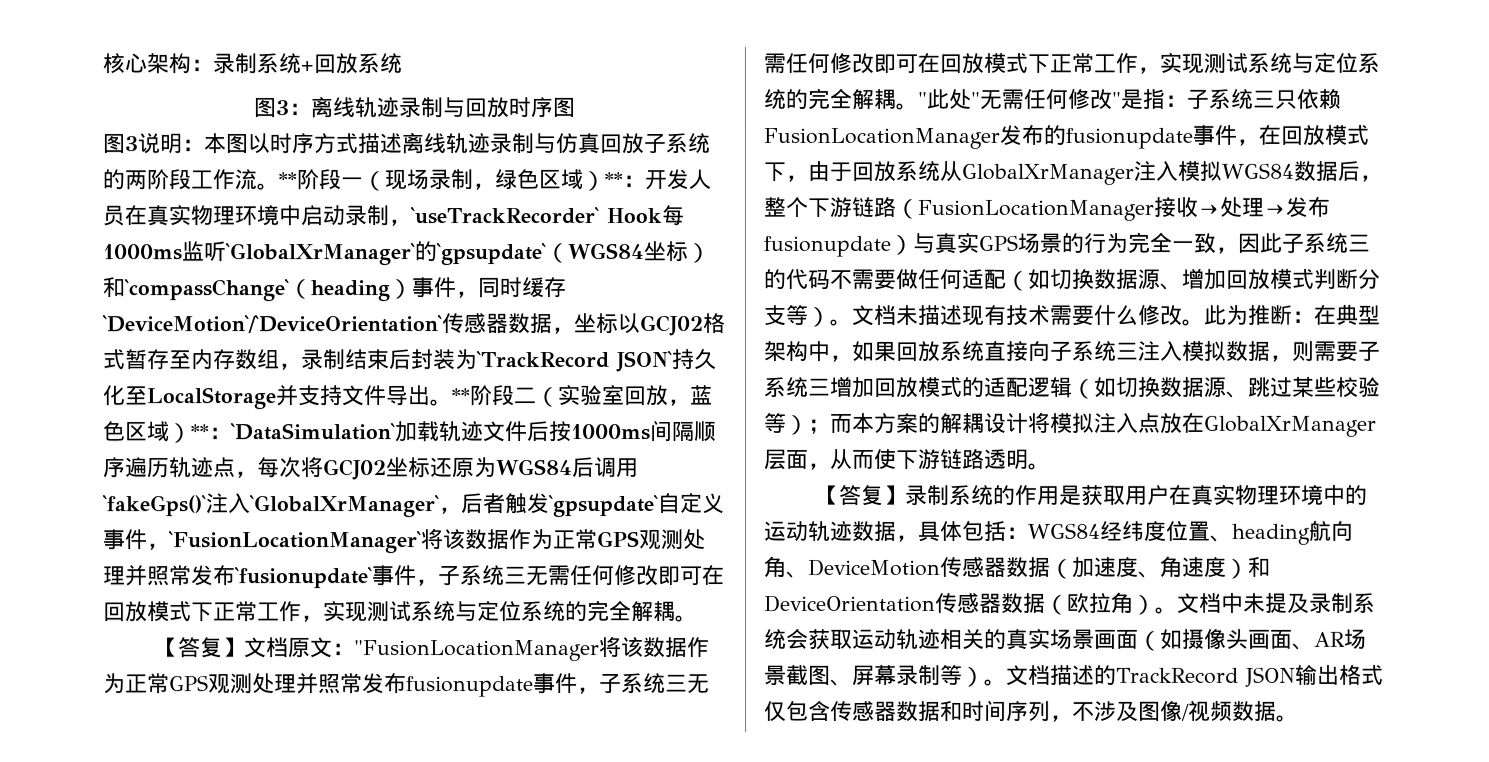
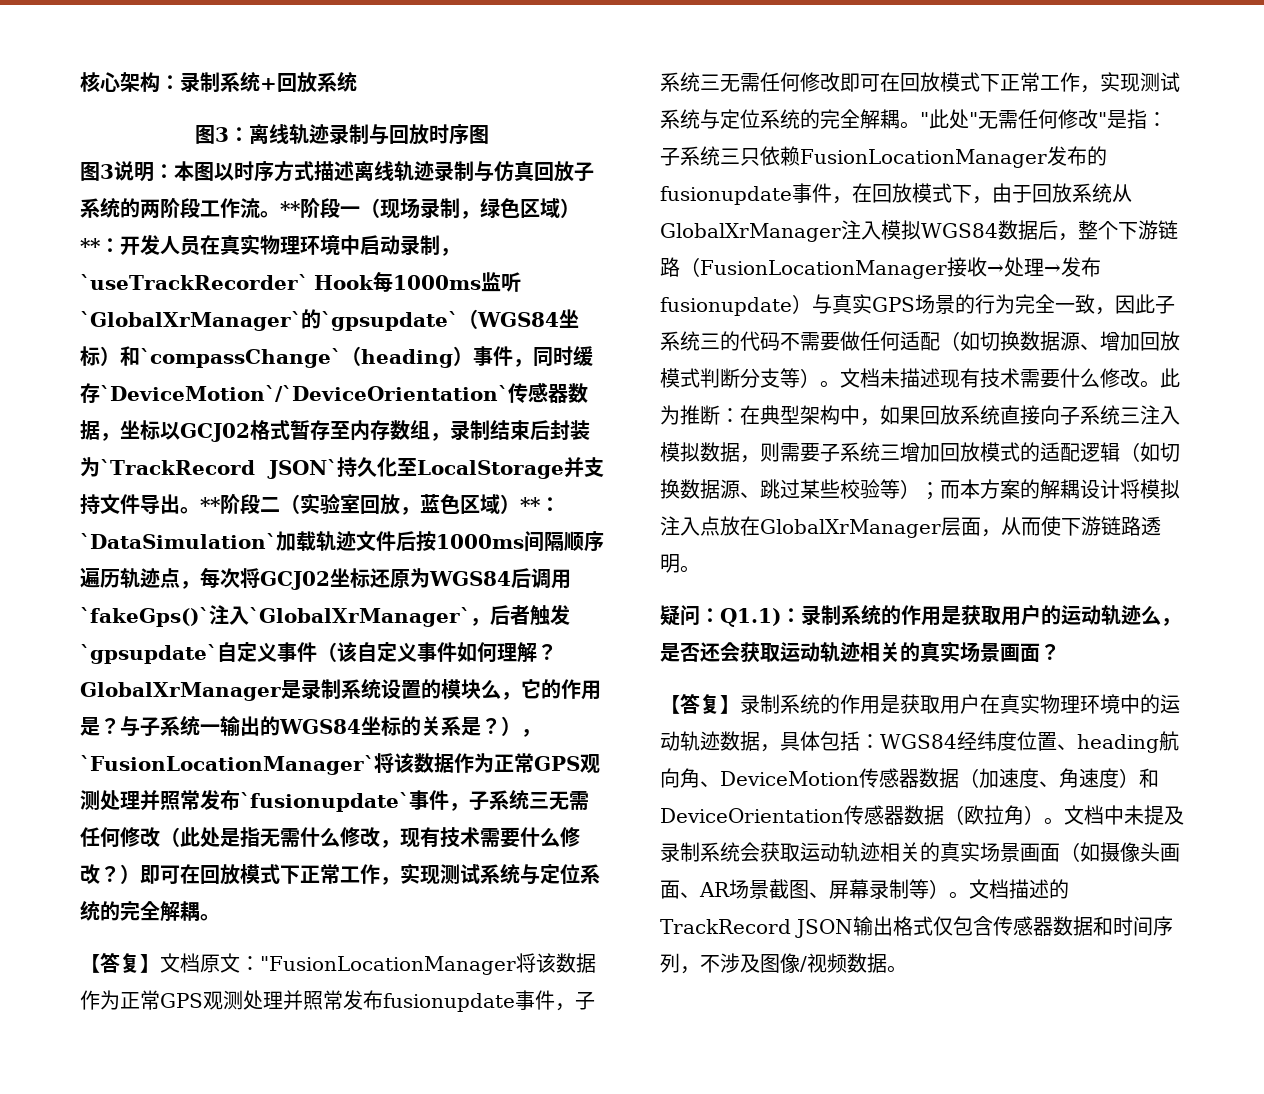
- `DataSimulation`加载轨迹文件后按1000ms间隔顺序遍历轨迹点，每次将GCJ02坐标还原为WGS84后调用`fakeGps()`注入`GlobalXrManager`，后者触发`gpsupdate`自定义事件，`FusionLocationManager`将该数据作为正常GPS观测处理并照常发布`fusionupdate`事件，子系统三无需任何修改即可在回放模式下正常工作，实现测试系统与定位系统的完全解耦。
+ `DataSimulation`加载轨迹文件后按1000ms间隔顺序遍历轨迹点，每次将GCJ02坐标还原为WGS84后调用`fakeGps()`注入`GlobalXrManager`，后者触发`gpsupdate`自定义事件（该自定义事件如何理解？GlobalXrManager是录制系统设置的模块么，它的作用是？与子系统一输出的WGS84坐标的关系是？），`FusionLocationManager`将该数据作为正常GPS观测处理并照常发布`fusionupdate`事件，子系统三无需任何修改（此处是指无需什么修改，现有技术需要什么修改？）即可在回放模式下正常工作，实现测试系统与定位系统的完全解耦。
+ 疑问：Q1.1)：录制系统的作用是获取用户的运动轨迹么，是否还会获取运动轨迹相关的真实场景画面？

